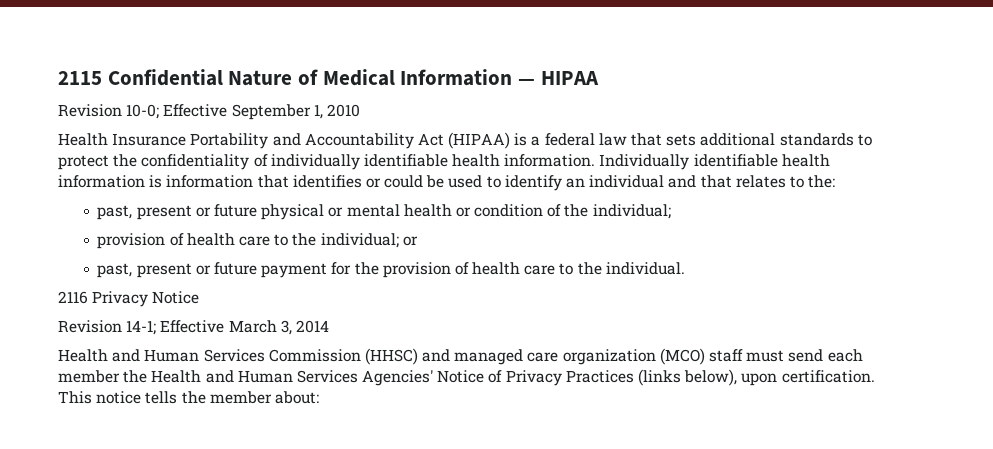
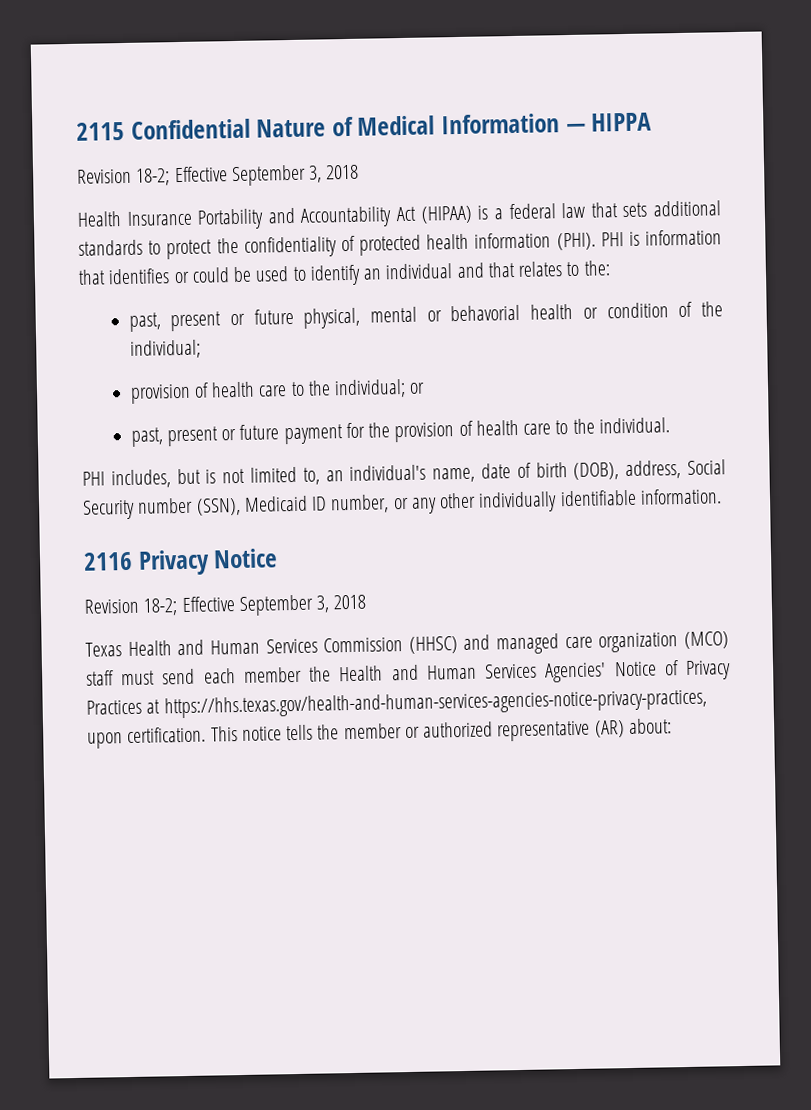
- 2115 Confidential Nature of Medical Information — HIPAA
- Revision 10-0; Effective September 1, 2010
+ 2115 Confidential Nature of Medical Information — HIPPA
+ Revision 18-2; Effective September 3, 2018
- Health Insurance Portability and Accountability Act (HIPAA) is a federal law that sets additional standards to protect the confidentiality of individually identifiable health information. Individually identifiable health information is information that identifies or could be used to identify an individual and that relates to the:
+ Health Insurance Portability and Accountability Act (HIPAA) is a federal law that sets additional standards to protect the confidentiality of protected health information (PHI). PHI is information that identifies or could be used to identify an individual and that relates to the:
- past, present or future physical or mental health or condition of the individual;
+ past, present or future physical, mental or behavorial health or condition of the individual;
+ PHI includes, but is not limited to, an individual's name, date of birth (DOB), address, Social Security number (SSN), Medicaid ID number, or any other individually identifiable information.
  2116 Privacy Notice
- Revision 14-1; Effective March 3, 2014
- Health and Human Services Commission (HHSC) and managed care organization (MCO) staff must send each member the Health and Human Services Agencies' Notice of Privacy Practices (links below), upon certification.
+ Revision 18-2; Effective September 3, 2018
+ Texas Health and Human Services Commission (HHSC) and managed care organization (MCO) staff must send each member the Health and Human Services Agencies' Notice of Privacy Practices at https://hhs.texas.gov/health-and-human-services-agencies-notice-privacy-practices, upon certification.
- This notice tells the member about:
+ This notice tells the member or authorized representative (AR) about:

